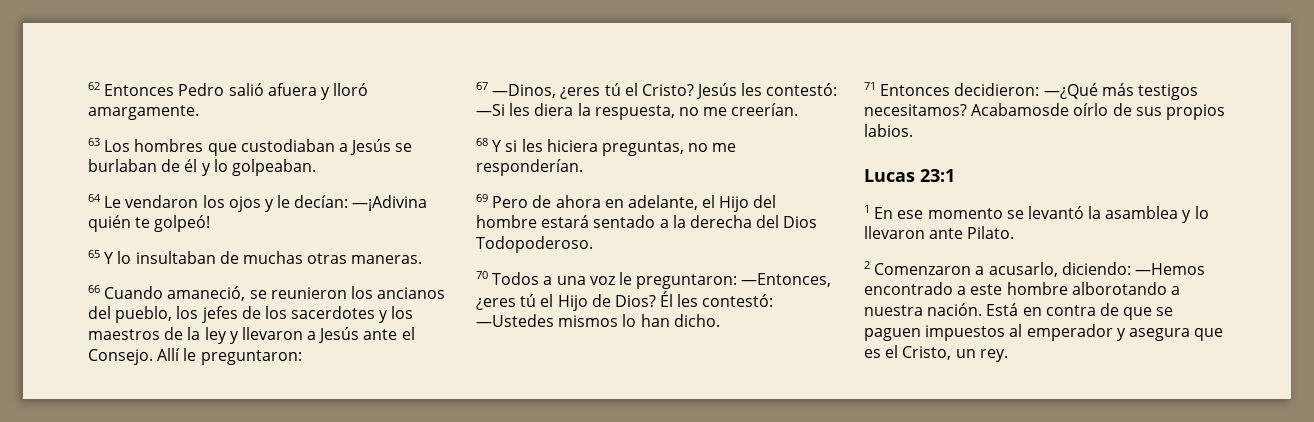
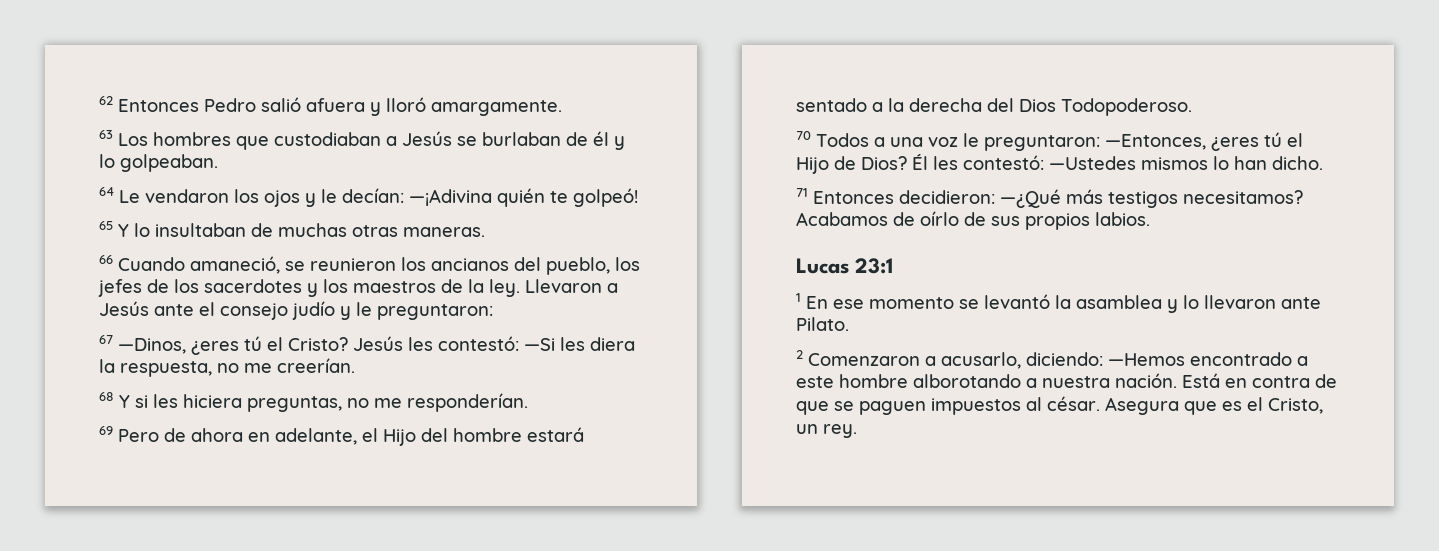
- 66 Cuando amaneció, se reunieron los ancianos del pueblo, los jefes de los sacerdotes y los maestros de la ley y llevaron a Jesús ante el Consejo. Allí le preguntaron:
+ 66 Cuando amaneció, se reunieron los ancianos del pueblo, los jefes de los sacerdotes y los maestros de la ley. Llevaron a Jesús ante el consejo judío y le preguntaron:
- Acabamosde oírlo de sus propios labios.
+ Acabamos de oírlo de sus propios labios.
- Está en contra de que se paguen impuestos al emperador y asegura que es el Cristo, un rey.
+ Está en contra de que se paguen impuestos al césar. Asegura que es el Cristo, un rey.

